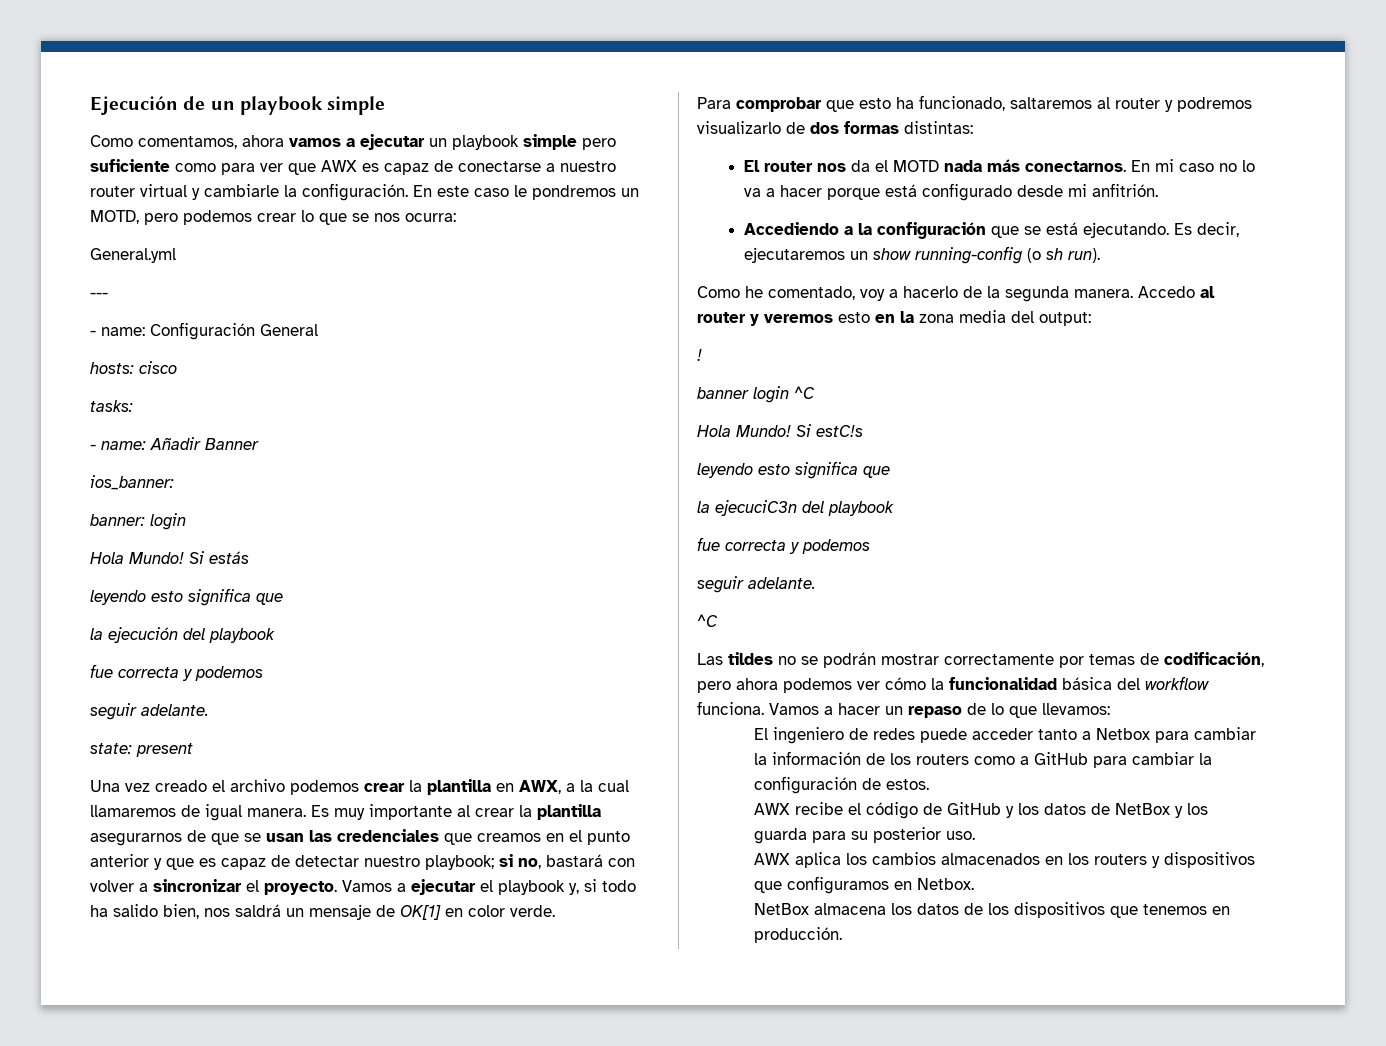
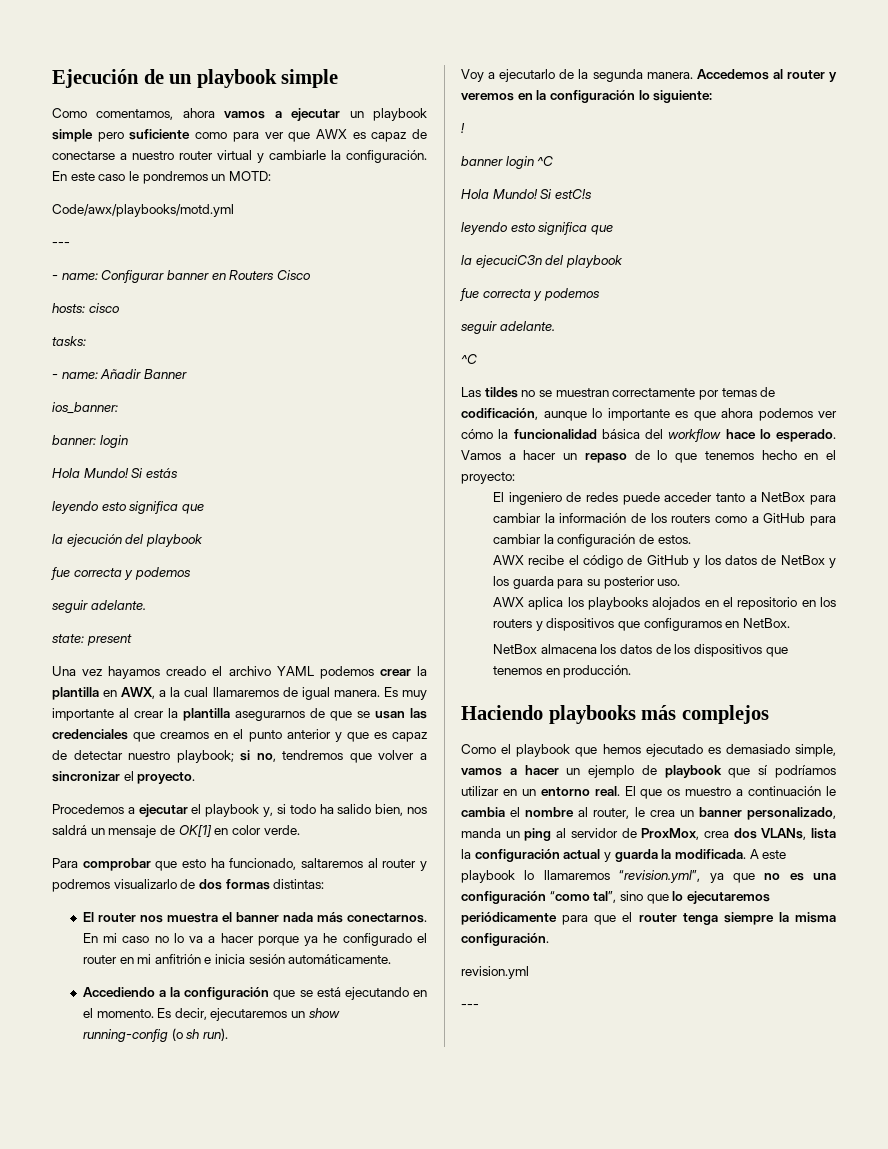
- En este caso le pondremos un MOTD, pero podemos crear lo que se nos ocurra:
- General.yml
+ En este caso le pondremos un MOTD:
+ Code/awx/playbooks/motd.yml
  ---
- - name: Configuración General
+ - name: Configurar banner en Routers Cisco
- Una vez creado el archivo podemos crear la plantilla en AWX, a la cual llamaremos de igual manera.
+ Una vez hayamos creado el archivo YAML podemos crear la plantilla en AWX, a la cual llamaremos de igual manera.
- Es muy importante al crear la plantilla asegurarnos de que se usan las credenciales que creamos en el punto anterior y que es capaz de detectar nuestro playbook; si no, bastará con volver a sincronizar el proyecto. Vamos a ejecutar el playbook y, si todo ha salido bien, nos saldrá un mensaje de OK[1] en color verde.
+ Es muy importante al crear la plantilla asegurarnos de que se usan las credenciales que creamos en el punto anterior y que es capaz de detectar nuestro playbook; si no, tendremos que volver a sincronizar el proyecto.
+ Procedemos a ejecutar el playbook y, si todo ha salido bien, nos saldrá un mensaje de OK[1] en color verde.
- El router nos da el MOTD nada más conectarnos.
+ El router nos muestra el banner nada más conectarnos.
- En mi caso no lo va a hacer porque está configurado desde mi anfitrión.
+ En mi caso no lo va a hacer porque ya he configurado el router en mi anfitrión e inicia sesión automáticamente.
- Accediendo a la configuración que se está ejecutando.
+ Accediendo a la configuración que se está ejecutando en el momento.
- Como he comentado, voy a hacerlo de la segunda manera.
+ Voy a ejecutarlo de la segunda manera.
- Accedo al router y veremos esto en la zona media del output:
+ Accedemos al router y veremos en la configuración lo siguiente:
- Las tildes no se podrán mostrar correctamente por temas de codificación, pero ahora podemos ver cómo la funcionalidad básica del workflow funciona.
+ Las tildes no se muestran correctamente por temas de codificación, aunque lo importante es que ahora podemos ver cómo la funcionalidad básica del workflow hace lo esperado.
- Vamos a hacer un repaso de lo que llevamos:
+ Vamos a hacer un repaso de lo que tenemos hecho en el proyecto:
- El ingeniero de redes puede acceder tanto a Netbox para cambiar la información de los routers como a GitHub para cambiar la configuración de estos.
+ El ingeniero de redes puede acceder tanto a NetBox para cambiar la información de los routers como a GitHub para cambiar la configuración de estos.
- AWX aplica los cambios almacenados en los routers y dispositivos que configuramos en Netbox.
+ AWX aplica los playbooks alojados en el repositorio en los routers y dispositivos que configuramos en NetBox.
+ Haciendo playbooks más complejos
+ Como el playbook que hemos ejecutado es demasiado simple, vamos a hacer un ejemplo de playbook que sí podríamos utilizar en un entorno real. El que os muestro a continuación le cambia el nombre al router, le crea un banner personalizado, manda un ping al servidor de ProxMox, crea dos VLANs, lista la configuración actual y guarda la modificada. A este playbook lo llamaremos “revision.yml”, ya que no es una configuración “como tal”, sino que lo ejecutaremos periódicamente para que el router tenga siempre la misma configuración.
+ revision.yml
+ ---

